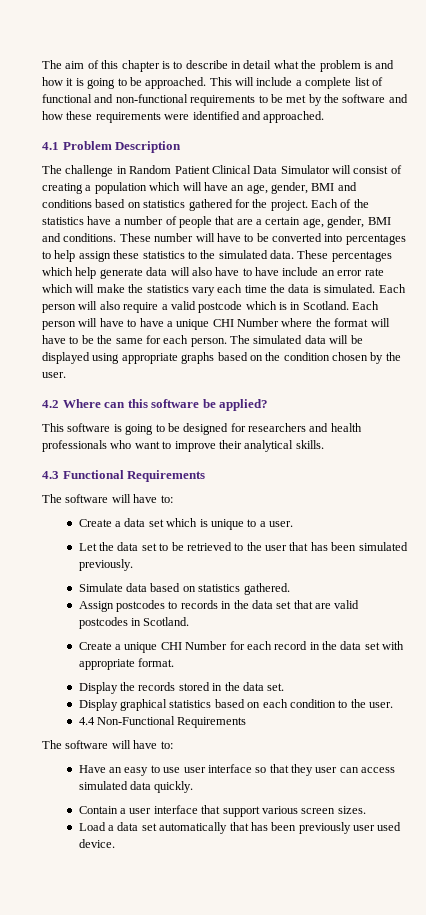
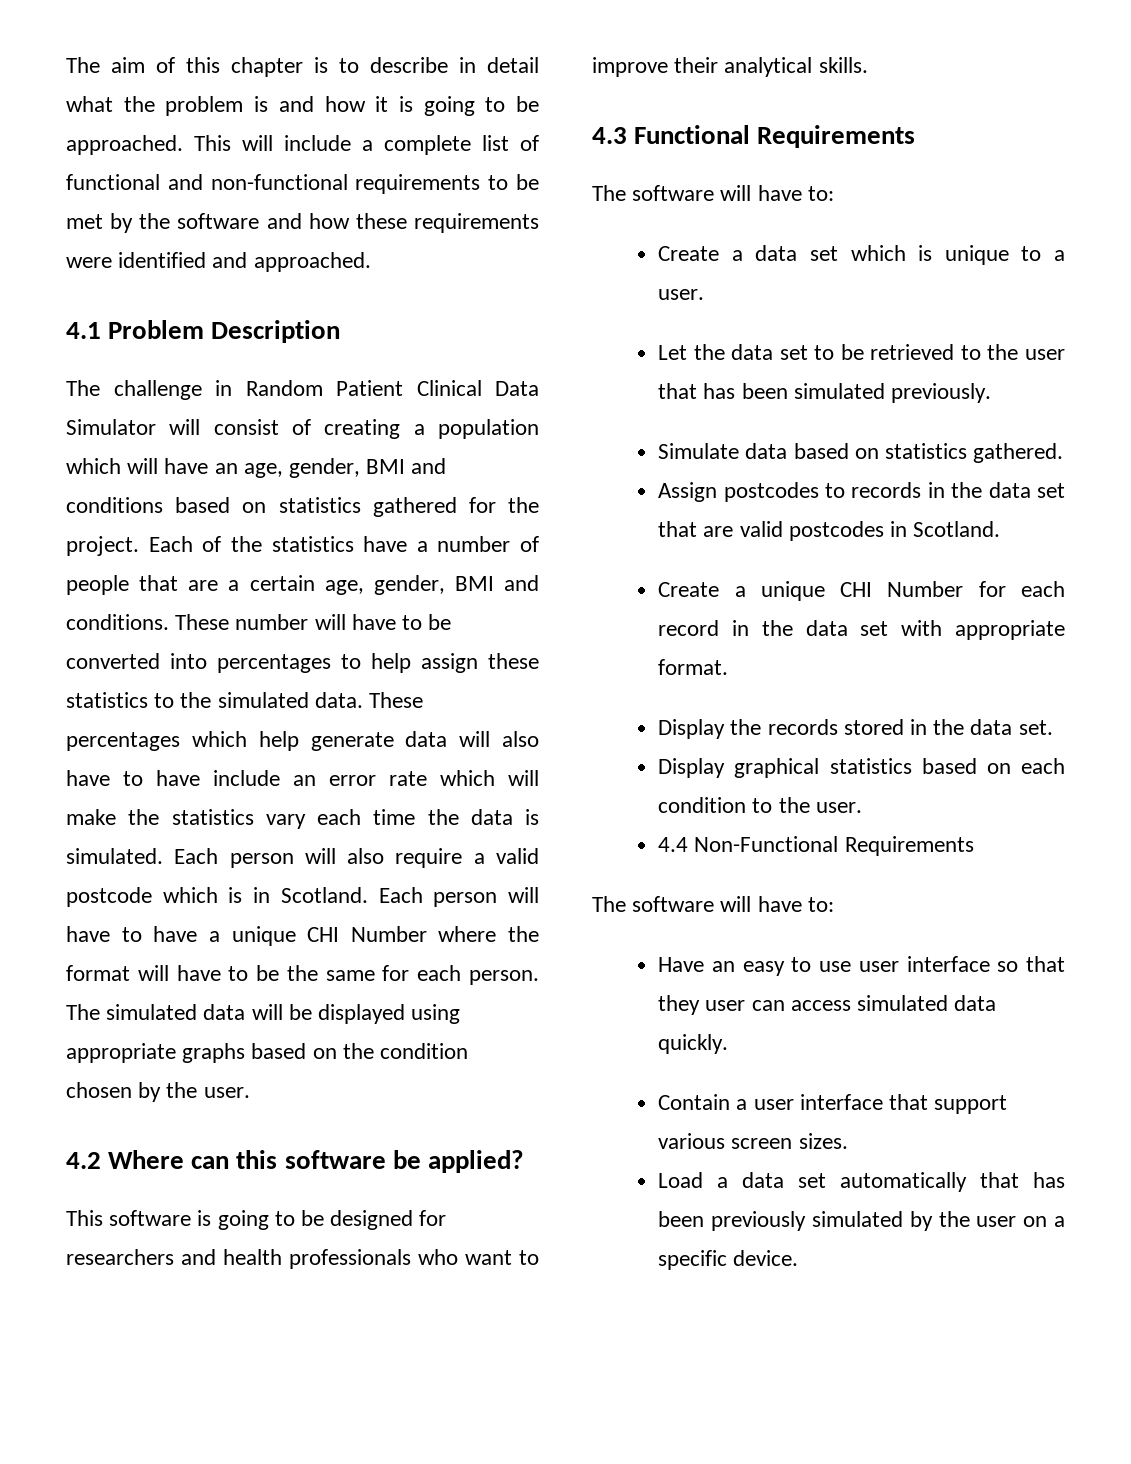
- Load a data set automatically that has been previously user used device.
+ Load a data set automatically that has been previously simulated by the user on a specific device.

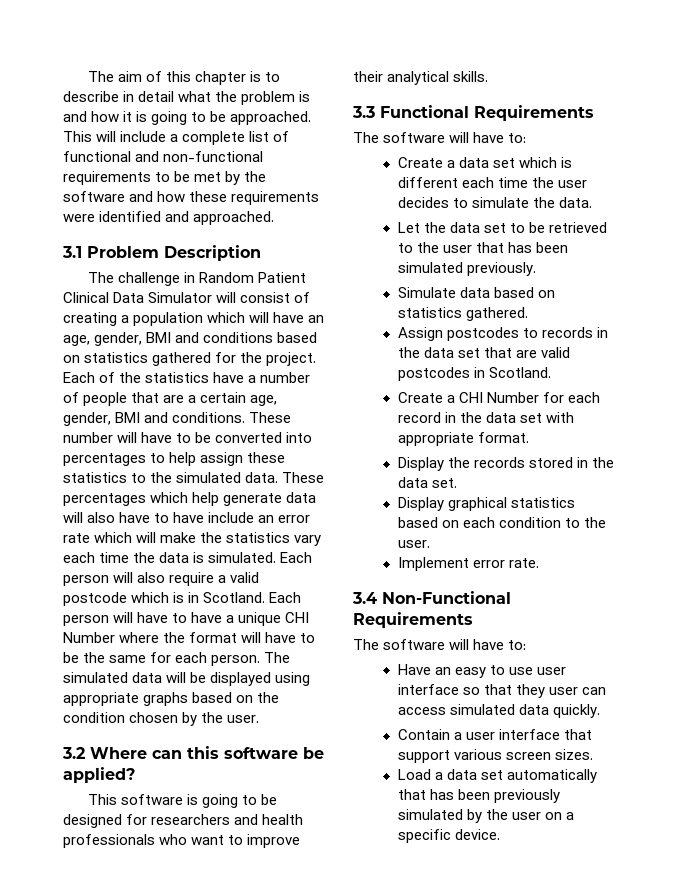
- 4.1 Problem Description
+ 3.1 Problem Description
- 4.2 Where can this software be applied?
+ 3.2 Where can this software be applied?
- 4.3 Functional Requirements
+ 3.3 Functional Requirements
- Create a data set which is unique to a user.
+ Create a data set which is different each time the user decides to simulate the data.
- Create a unique CHI Number for each record in the data set with appropriate format.
+ Create a CHI Number for each record in the data set with appropriate format.
- 4.4 Non-Functional Requirements
+ Implement error rate.
+ 3.4 Non-Functional Requirements

